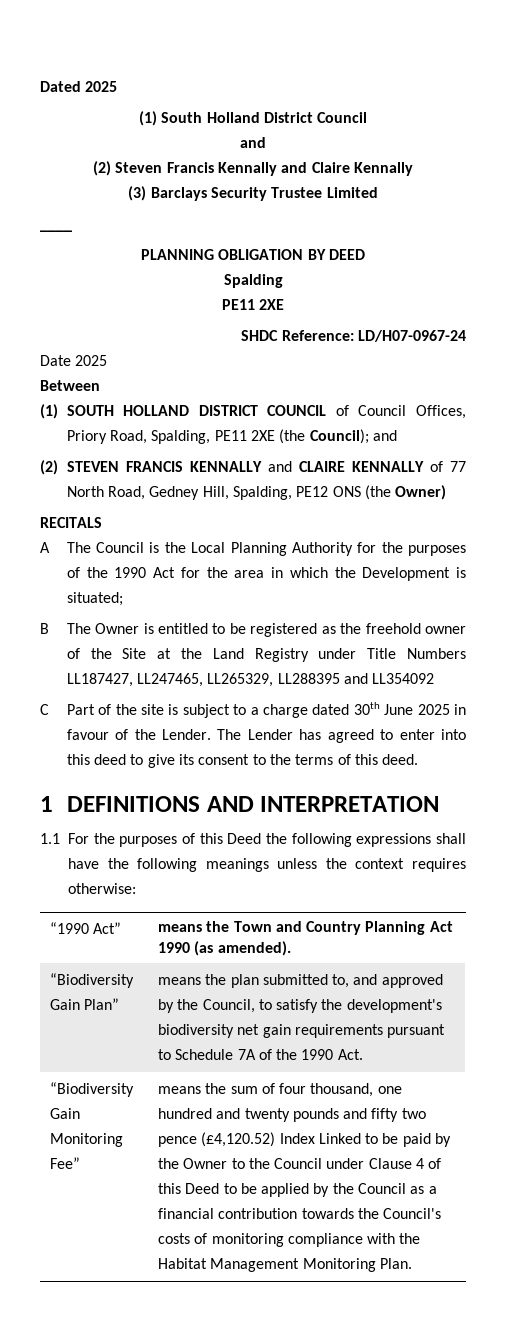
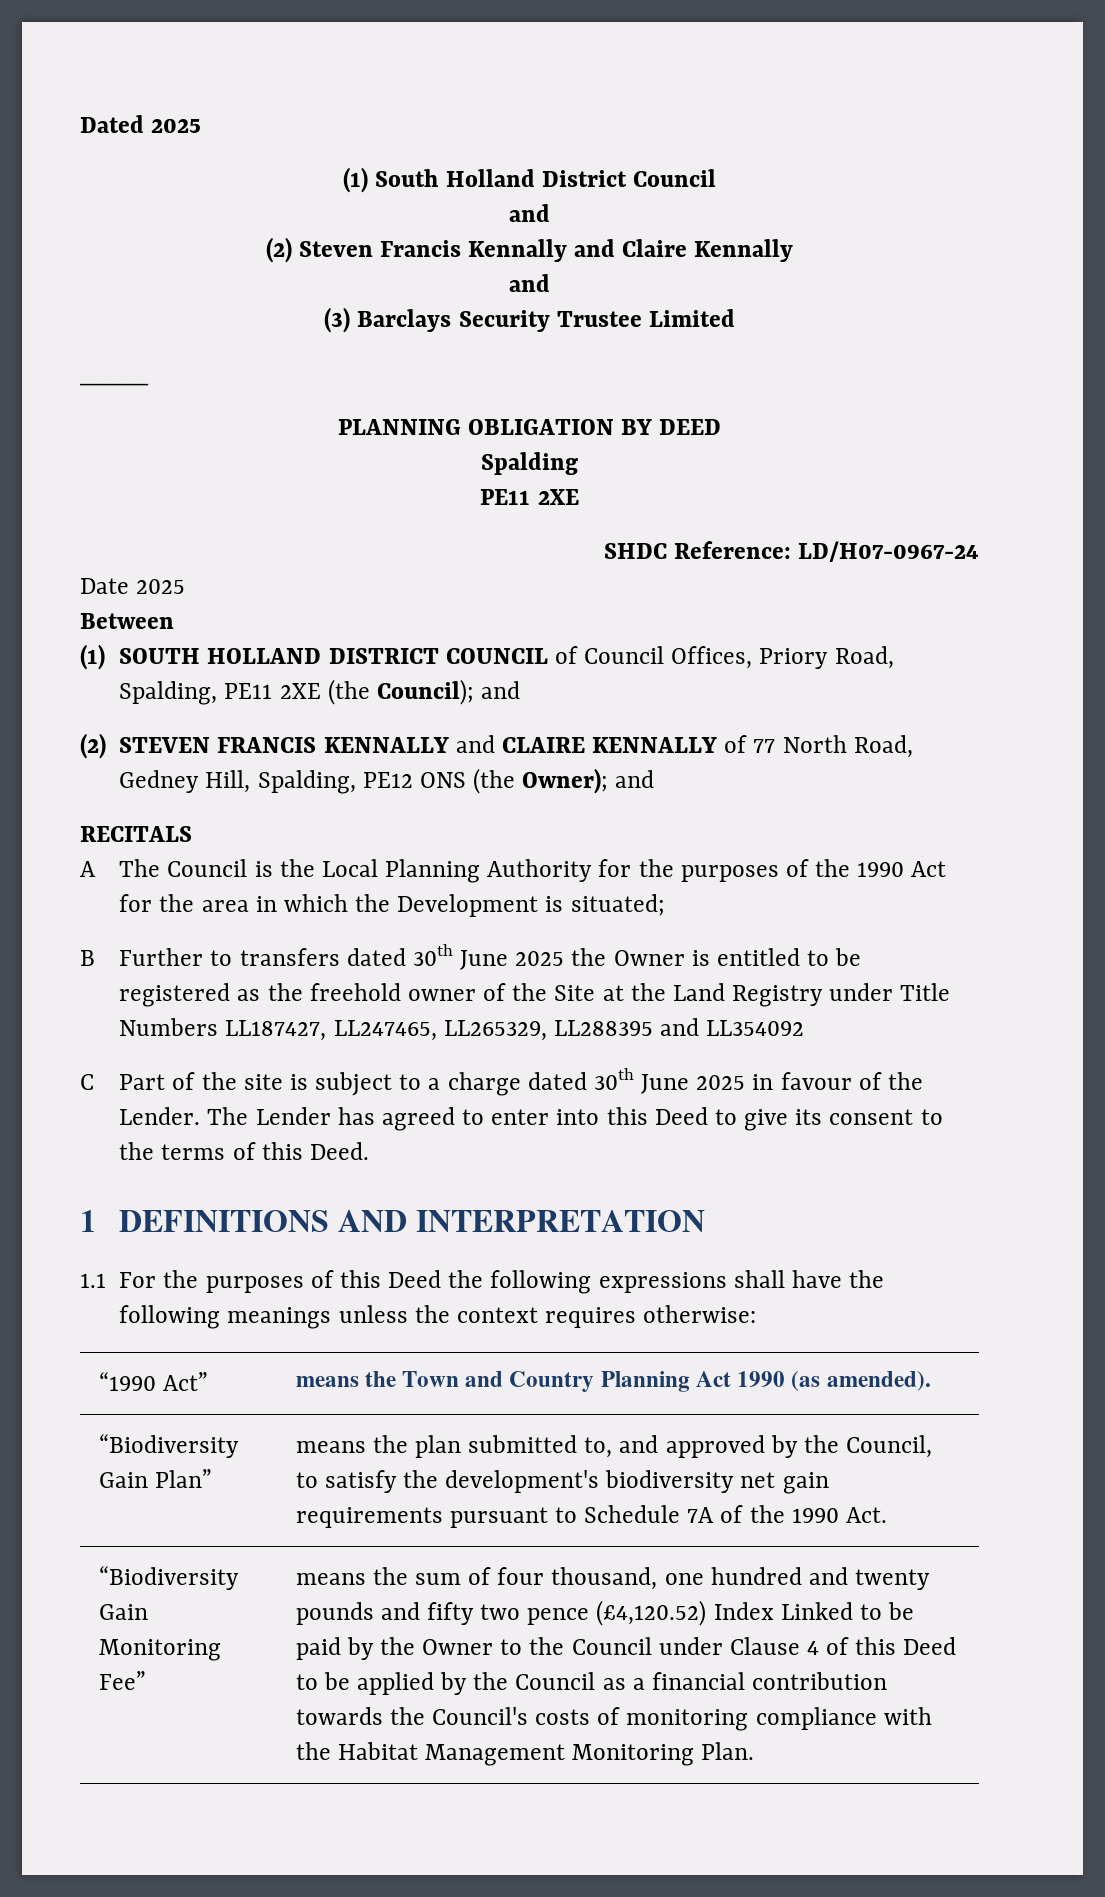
  (2) Steven Francis Kennally and Claire Kennally
+ and
- (2) STEVEN FRANCIS KENNALLY and CLAIRE KENNALLY of 77 North Road, Gedney Hill, Spalding, PE12 ONS (the Owner)
+ (2) STEVEN FRANCIS KENNALLY and CLAIRE KENNALLY of 77 North Road, Gedney Hill, Spalding, PE12 ONS (the Owner); and
- B The Owner is entitled to be registered as the freehold owner of the Site at the Land Registry under Title Numbers LL187427, LL247465, LL265329, LL288395 and LL354092
+ B Further to transfers dated 30th June 2025 the Owner is entitled to be registered as the freehold owner of the Site at the Land Registry under Title Numbers LL187427, LL247465, LL265329, LL288395 and LL354092
- The Lender has agreed to enter into this deed to give its consent to the terms of this deed.
+ The Lender has agreed to enter into this Deed to give its consent to the terms of this Deed.

